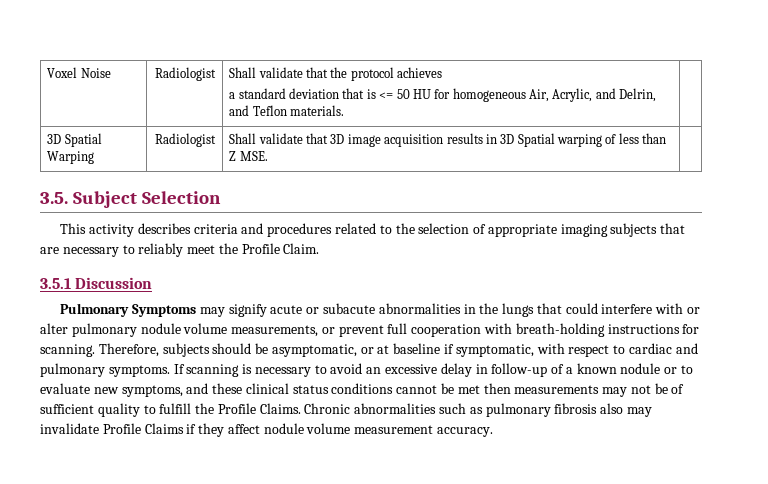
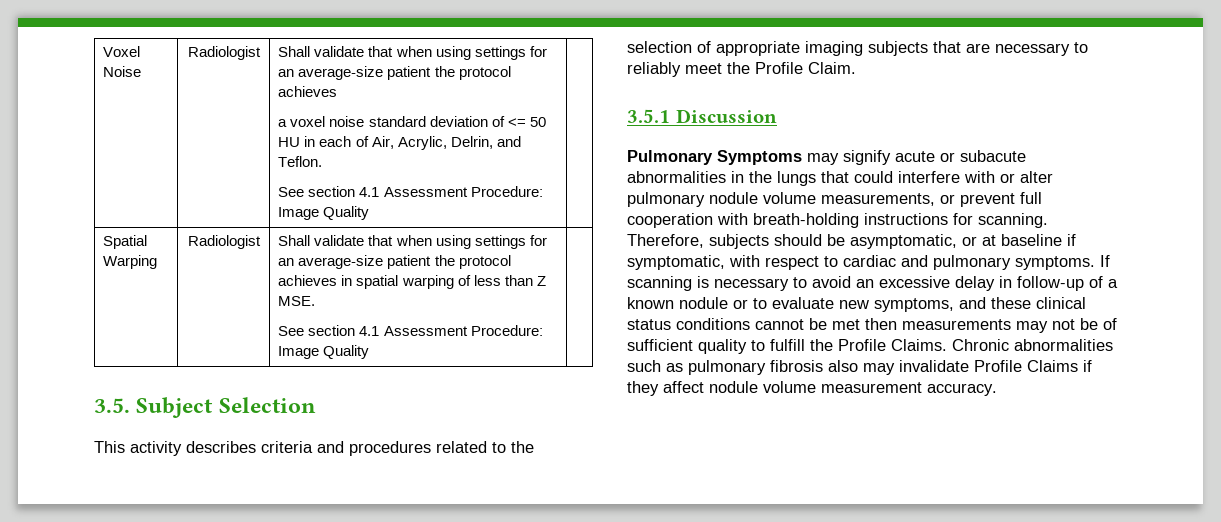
- Voxel Noise | Radiologist | Shall validate that the protocol achieves
- a standard deviation that is <= 50 HU for homogeneous Air, Acrylic, and Delrin, and Teflon materials. |
- 3D Spatial Warping | Radiologist | Shall validate that 3D image acquisition results in 3D Spatial warping of less than Z MSE. |
+ Voxel Noise | Radiologist | Shall validate that when using settings for an average-size patient the protocol achieves
+ a voxel noise standard deviation of <= 50 HU in each of Air, Acrylic, Delrin, and Teflon.
+ See section 4.1 Assessment Procedure: Image Quality |
+ Spatial Warping | Radiologist | Shall validate that when using settings for an average-size patient the protocol achieves in spatial warping of less than Z MSE.
+ See section 4.1 Assessment Procedure: Image Quality |

